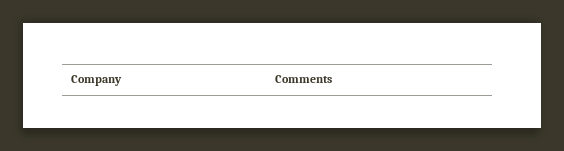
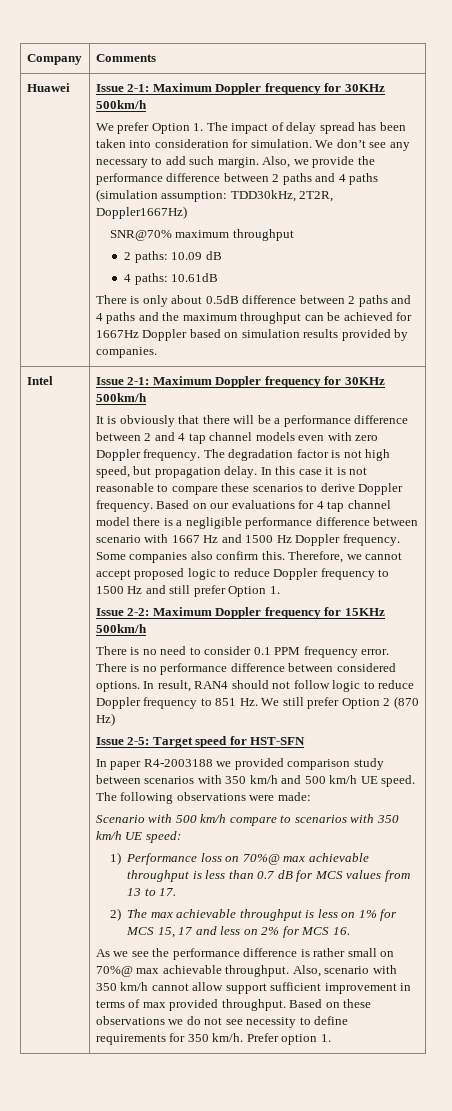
+ Huawei | Issue 2-1: Maximum Doppler frequency for 30KHz 500km/h
+ We prefer Option 1. The impact of delay spread has been taken into consideration for simulation. We don’t see any necessary to add such margin. Also, we provide the performance difference between 2 paths and 4 paths (simulation assumption: TDD30kHz, 2T2R, Doppler1667Hz)
+ SNR@70% maximum throughput
+ 2 paths: 10.09 dB
+ 4 paths: 10.61dB
+ There is only about 0.5dB difference between 2 paths and 4 paths and the maximum throughput can be achieved for 1667Hz Doppler based on simulation results provided by companies.
+ Intel | Issue 2-1: Maximum Doppler frequency for 30KHz 500km/h
+ It is obviously that there will be a performance difference between 2 and 4 tap channel models even with zero Doppler frequency. The degradation factor is not high speed, but propagation delay. In this case it is not reasonable to compare these scenarios to derive Doppler frequency. Based on our evaluations for 4 tap channel model there is a negligible performance difference between scenario with 1667 Hz and 1500 Hz Doppler frequency. Some companies also confirm this. Therefore, we cannot accept proposed logic to reduce Doppler frequency to 1500 Hz and still prefer Option 1.
+ Issue 2-2: Maximum Doppler frequency for 15KHz 500km/h
+ There is no need to consider 0.1 PPM frequency error. There is no performance difference between considered options. In result, RAN4 should not follow logic to reduce Doppler frequency to 851 Hz. We still prefer Option 2 (870 Hz)
+ Issue 2-5: Target speed for HST-SFN
+ In paper R4-2003188 we provided comparison study between scenarios with 350 km/h and 500 km/h UE speed. The following observations were made:
+ Scenario with 500 km/h compare to scenarios with 350 km/h UE speed:
+ 1) Performance loss on 70%@ max achievable throughput is less than 0.7 dB for MCS values from 13 to 17.
+ 2) The max achievable throughput is less on 1% for MCS 15, 17 and less on 2% for MCS 16.
+ As we see the performance difference is rather small on 70%@ max achievable throughput. Also, scenario with 350 km/h cannot allow support sufficient improvement in terms of max provided throughput. Based on these observations we do not see necessity to define requirements for 350 km/h. Prefer option 1.

